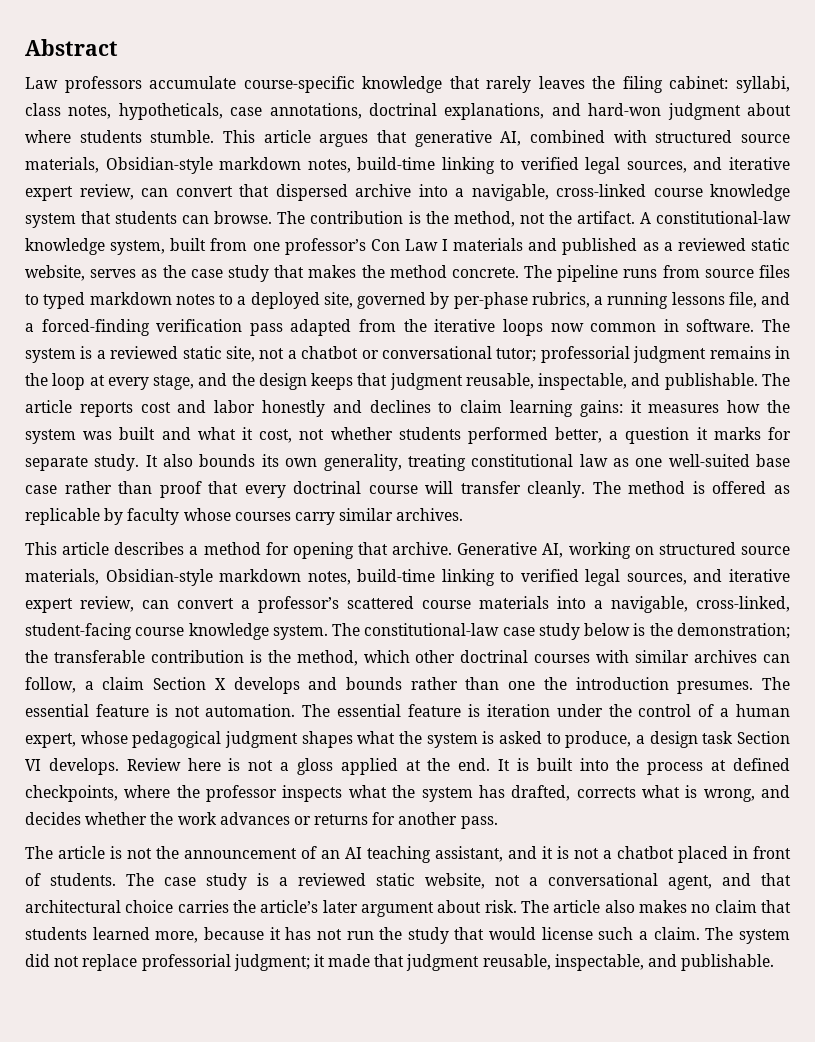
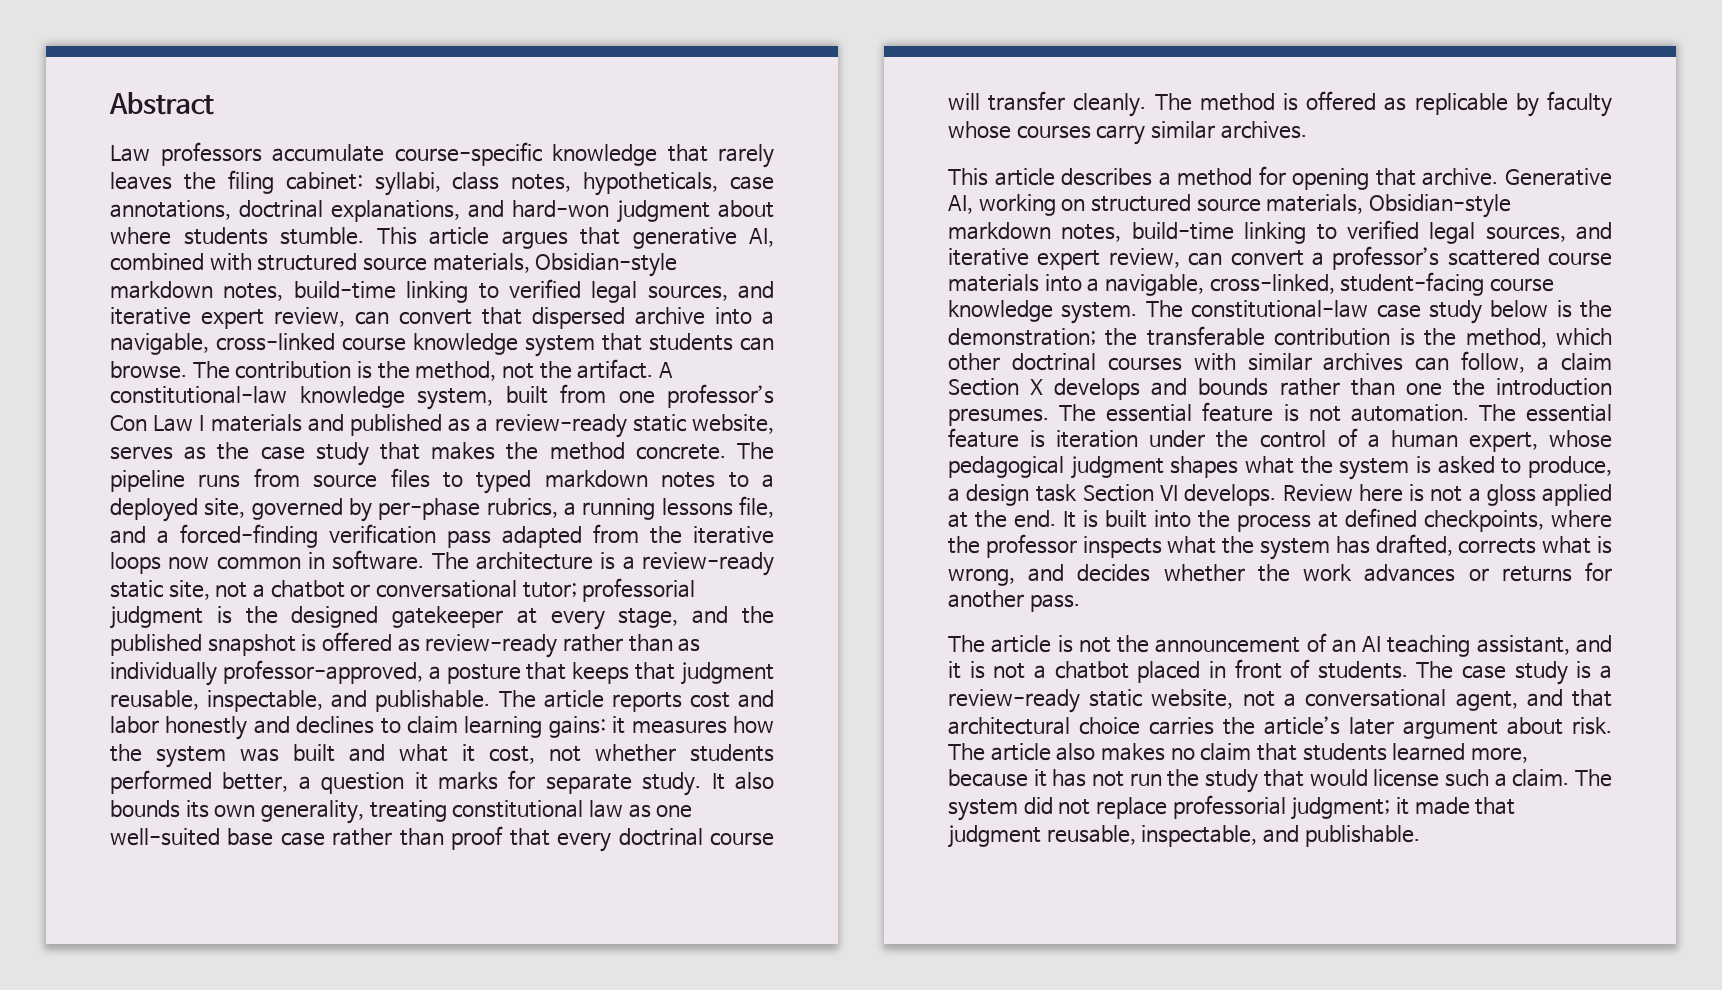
- A constitutional-law knowledge system, built from one professor’s Con Law I materials and published as a reviewed static website, serves as the case study that makes the method concrete.
+ A constitutional-law knowledge system, built from one professor’s Con Law I materials and published as a review-ready static website, serves as the case study that makes the method concrete.
- The system is a reviewed static site, not a chatbot or conversational tutor; professorial judgment remains in the loop at every stage, and the design keeps that judgment reusable, inspectable, and publishable.
+ The architecture is a review-ready static site, not a chatbot or conversational tutor; professorial judgment is the designed gatekeeper at every stage, and the published snapshot is offered as review-ready rather than as individually professor-approved, a posture that keeps that judgment reusable, inspectable, and publishable.
- The case study is a reviewed static website, not a conversational agent, and that architectural choice carries the article’s later argument about risk.
+ The case study is a review-ready static website, not a conversational agent, and that architectural choice carries the article’s later argument about risk.

